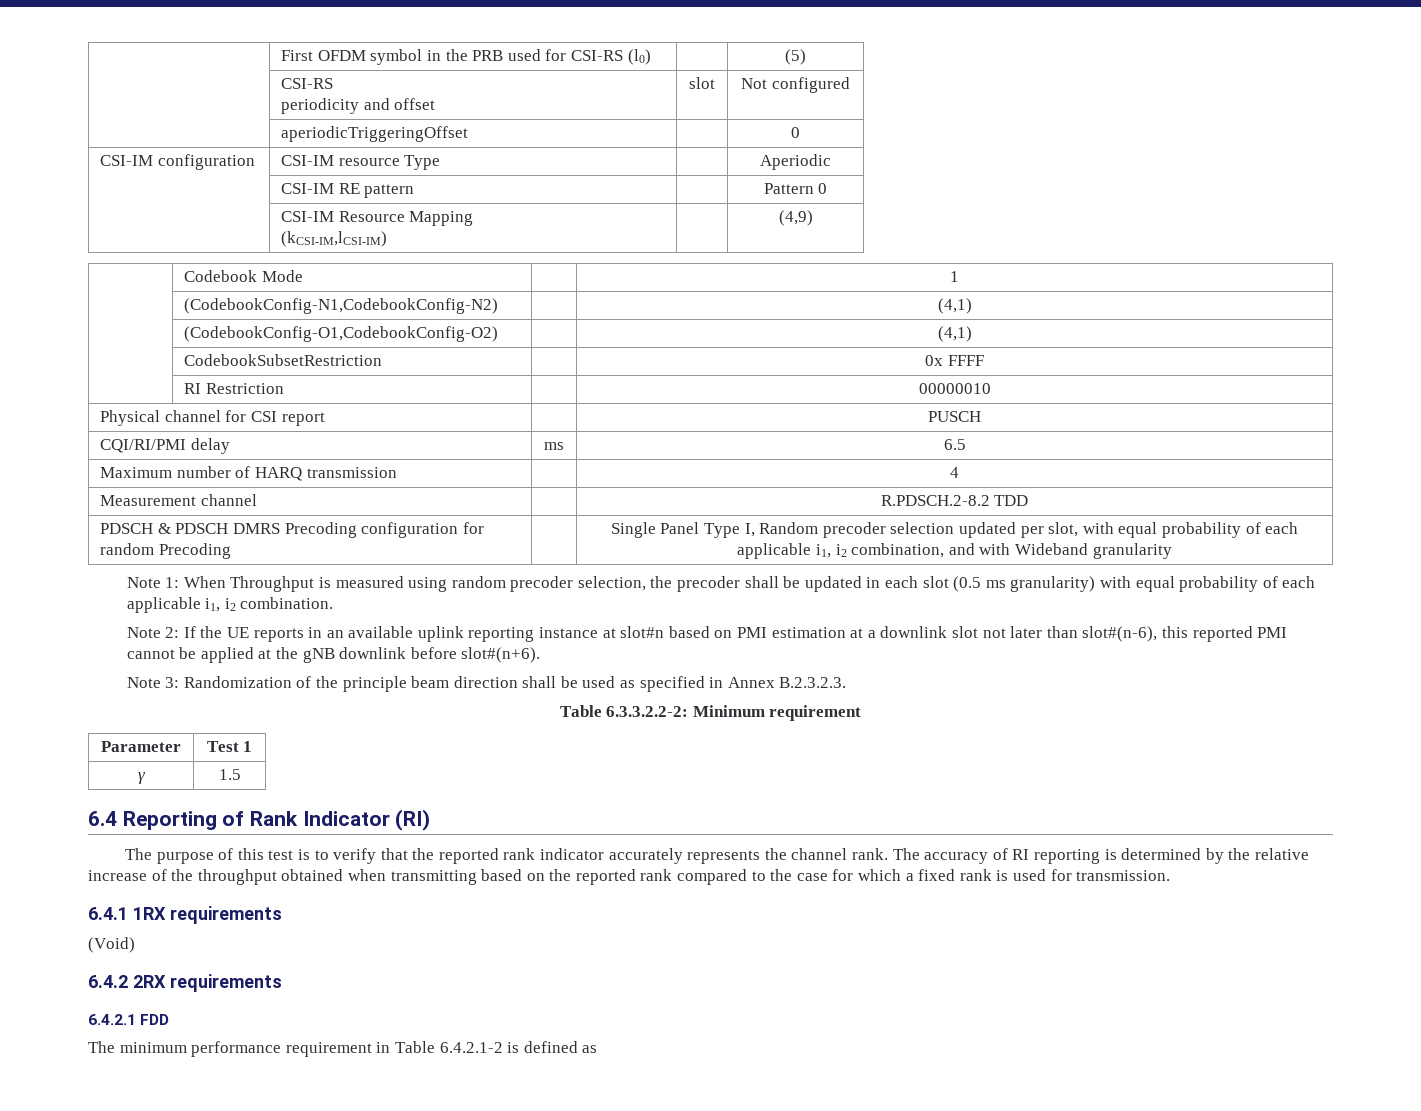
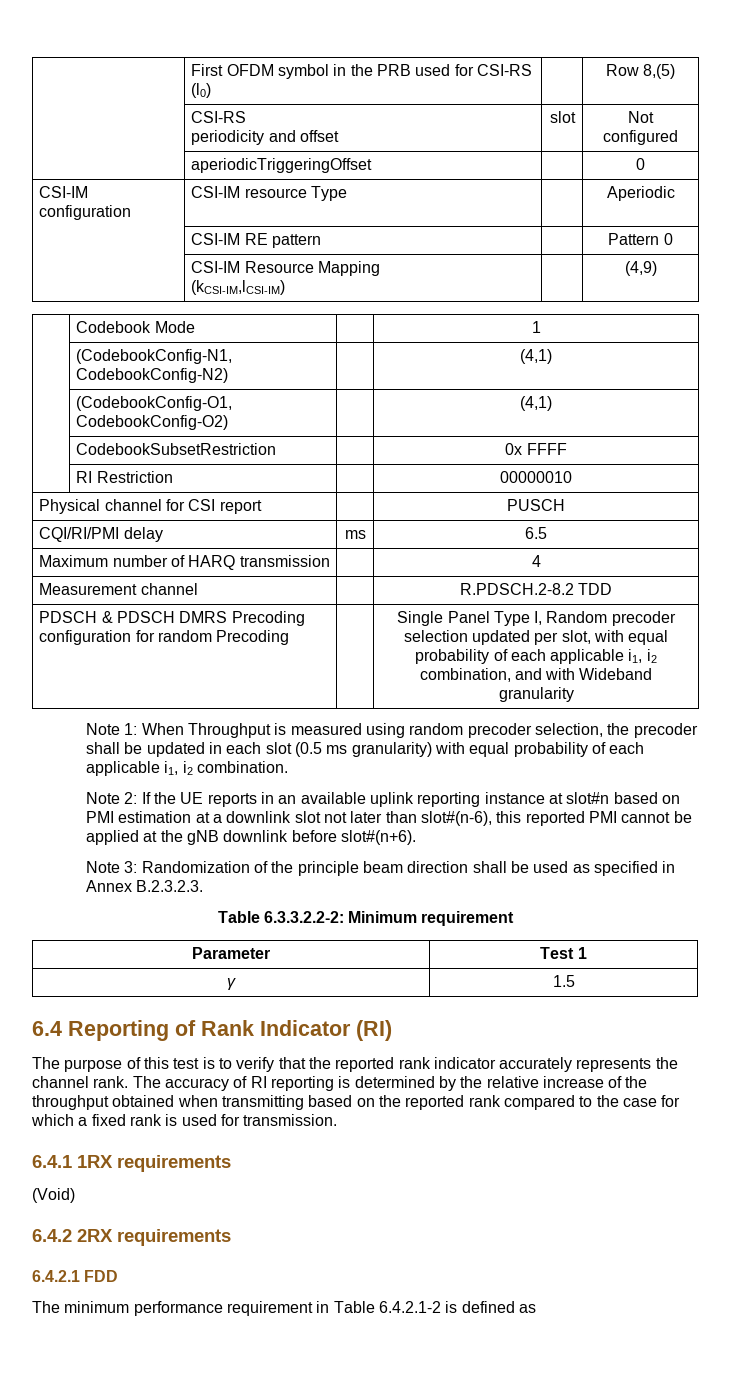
- | First OFDM symbol in the PRB used for CSI-RS (l0) | | (5)
+ | First OFDM symbol in the PRB used for CSI-RS (l0) | | Row 8,(5)

